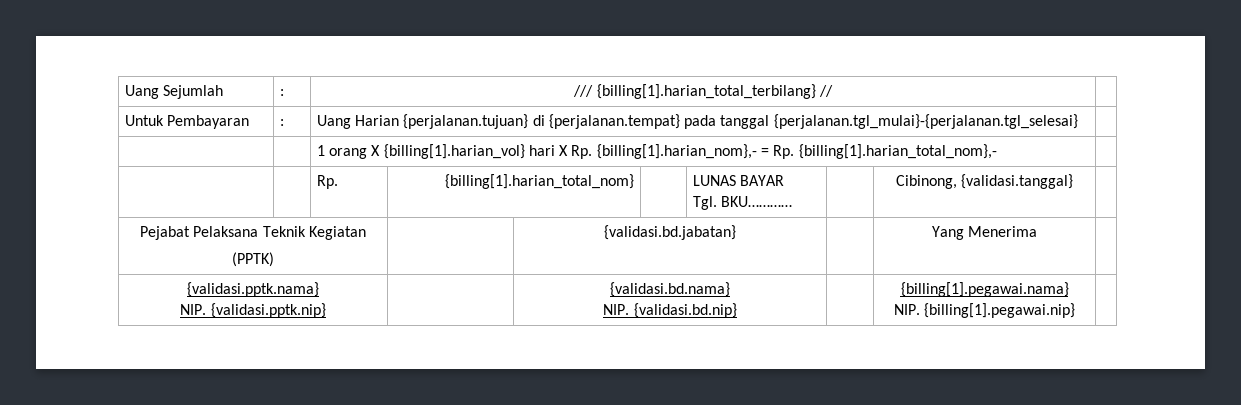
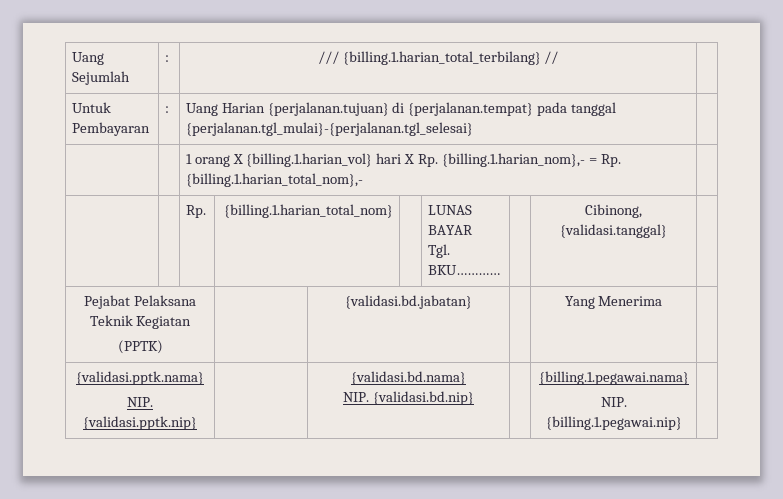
- Uang Sejumlah | : | /// {billing[1].harian_total_terbilang} // |
+ Uang Sejumlah | : | /// {billing.1.harian_total_terbilang} // |
- | | 1 orang X {billing[1].harian_vol} hari X Rp. {billing[1].harian_nom},- = Rp. {billing[1].harian_total_nom},- |
+ | | 1 orang X {billing.1.harian_vol} hari X Rp. {billing.1.harian_nom},- = Rp. {billing.1.harian_total_nom},- |
- | | Rp. | {billing[1].harian_total_nom} | | LUNAS BAYAR
+ | | Rp. | {billing.1.harian_total_nom} | | LUNAS BAYAR
  {validasi.pptk.nama}
  NIP. {validasi.pptk.nip} | | {validasi.bd.nama}
- NIP. {validasi.bd.nip} | | {billing[1].pegawai.nama}
- NIP. {billing[1].pegawai.nip} |
+ NIP. {validasi.bd.nip} | | {billing.1.pegawai.nama}
+ NIP. {billing.1.pegawai.nip} |

